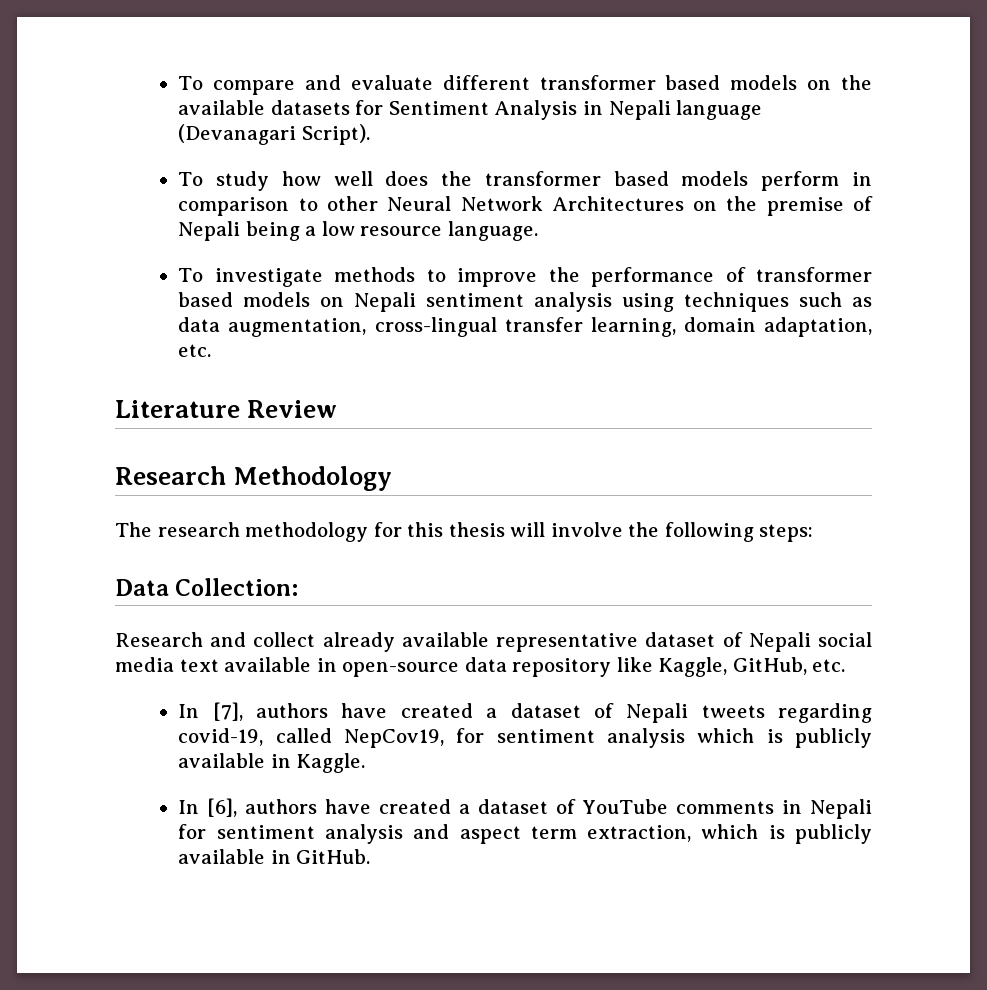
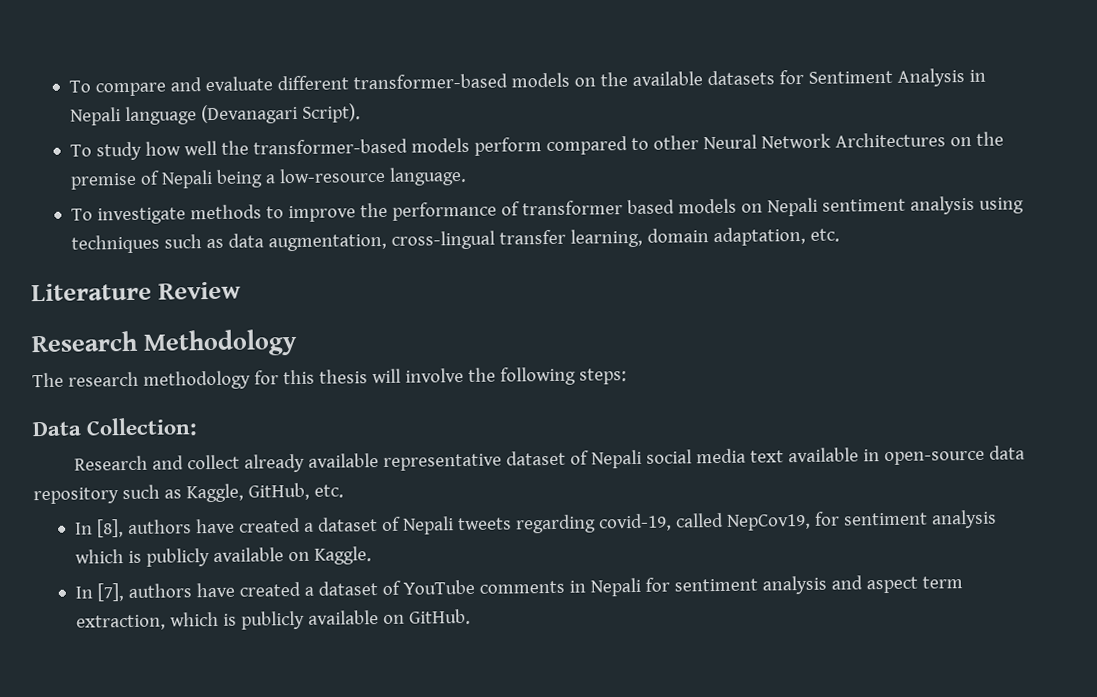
- To compare and evaluate different transformer based models on the available datasets for Sentiment Analysis in Nepali language (Devanagari Script).
+ To compare and evaluate different transformer-based models on the available datasets for Sentiment Analysis in Nepali language (Devanagari Script).
- To study how well does the transformer based models perform in comparison to other Neural Network Architectures on the premise of Nepali being a low resource language.
+ To study how well the transformer-based models perform compared to other Neural Network Architectures on the premise of Nepali being a low-resource language.
- Research and collect already available representative dataset of Nepali social media text available in open-source data repository like Kaggle, GitHub, etc.
+ Research and collect already available representative dataset of Nepali social media text available in open-source data repository such as Kaggle, GitHub, etc.
- In [7], authors have created a dataset of Nepali tweets regarding covid-19, called NepCov19, for sentiment analysis which is publicly available in Kaggle.
+ In [8], authors have created a dataset of Nepali tweets regarding covid-19, called NepCov19, for sentiment analysis which is publicly available on Kaggle.
- In [6], authors have created a dataset of YouTube comments in Nepali for sentiment analysis and aspect term extraction, which is publicly available in GitHub.
+ In [7], authors have created a dataset of YouTube comments in Nepali for sentiment analysis and aspect term extraction, which is publicly available on GitHub.

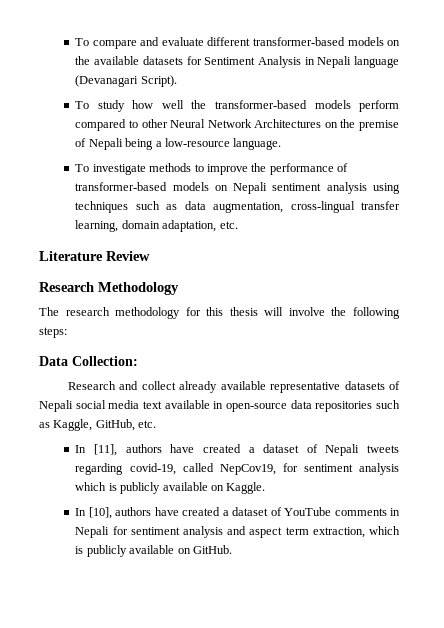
- To investigate methods to improve the performance of transformer based models on Nepali sentiment analysis using techniques such as data augmentation, cross-lingual transfer learning, domain adaptation, etc.
+ To investigate methods to improve the performance of transformer-based models on Nepali sentiment analysis using techniques such as data augmentation, cross-lingual transfer learning, domain adaptation, etc.
- Research and collect already available representative dataset of Nepali social media text available in open-source data repository such as Kaggle, GitHub, etc.
+ Research and collect already available representative datasets of Nepali social media text available in open-source data repositories such as Kaggle, GitHub, etc.
- In [8], authors have created a dataset of Nepali tweets regarding covid-19, called NepCov19, for sentiment analysis which is publicly available on Kaggle.
+ In [11], authors have created a dataset of Nepali tweets regarding covid-19, called NepCov19, for sentiment analysis which is publicly available on Kaggle.
- In [7], authors have created a dataset of YouTube comments in Nepali for sentiment analysis and aspect term extraction, which is publicly available on GitHub.
+ In [10], authors have created a dataset of YouTube comments in Nepali for sentiment analysis and aspect term extraction, which is publicly available on GitHub.

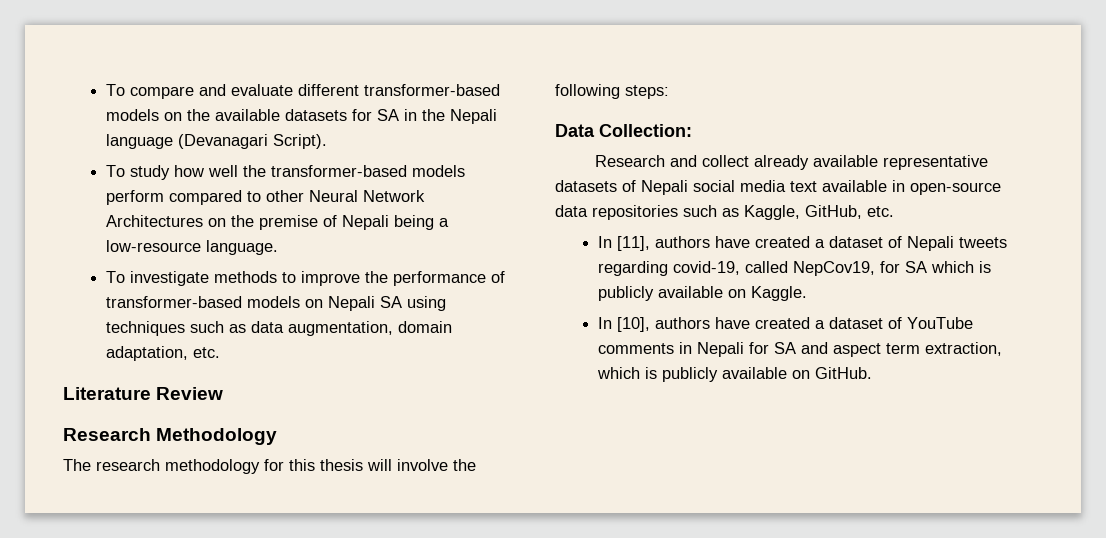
- To compare and evaluate different transformer-based models on the available datasets for Sentiment Analysis in Nepali language (Devanagari Script).
+ To compare and evaluate different transformer-based models on the available datasets for SA in the Nepali language (Devanagari Script).
- To investigate methods to improve the performance of transformer-based models on Nepali sentiment analysis using techniques such as data augmentation, cross-lingual transfer learning, domain adaptation, etc.
+ To investigate methods to improve the performance of transformer-based models on Nepali SA using techniques such as data augmentation, domain adaptation, etc.
- In [11], authors have created a dataset of Nepali tweets regarding covid-19, called NepCov19, for sentiment analysis which is publicly available on Kaggle.
+ In [11], authors have created a dataset of Nepali tweets regarding covid-19, called NepCov19, for SA which is publicly available on Kaggle.
- In [10], authors have created a dataset of YouTube comments in Nepali for sentiment analysis and aspect term extraction, which is publicly available on GitHub.
+ In [10], authors have created a dataset of YouTube comments in Nepali for SA and aspect term extraction, which is publicly available on GitHub.

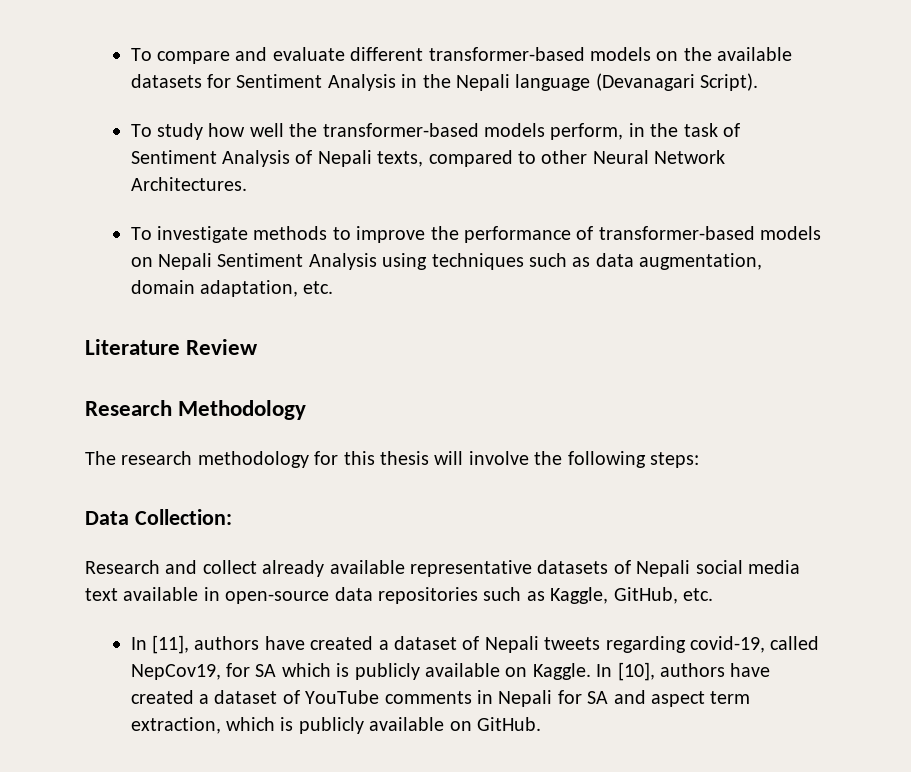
- To compare and evaluate different transformer-based models on the available datasets for SA in the Nepali language (Devanagari Script).
+ To compare and evaluate different transformer-based models on the available datasets for Sentiment Analysis in the Nepali language (Devanagari Script).
- To study how well the transformer-based models perform compared to other Neural Network Architectures on the premise of Nepali being a low-resource language.
+ To study how well the transformer-based models perform, in the task of Sentiment Analysis of Nepali texts, compared to other Neural Network Architectures.
- To investigate methods to improve the performance of transformer-based models on Nepali SA using techniques such as data augmentation, domain adaptation, etc.
+ To investigate methods to improve the performance of transformer-based models on Nepali Sentiment Analysis using techniques such as data augmentation, domain adaptation, etc.
- In [11], authors have created a dataset of Nepali tweets regarding covid-19, called NepCov19, for SA which is publicly available on Kaggle.
- In [10], authors have created a dataset of YouTube comments in Nepali for SA and aspect term extraction, which is publicly available on GitHub.
+ In [11], authors have created a dataset of Nepali tweets regarding covid-19, called NepCov19, for SA which is publicly available on Kaggle. In [10], authors have created a dataset of YouTube comments in Nepali for SA and aspect term extraction, which is publicly available on GitHub.

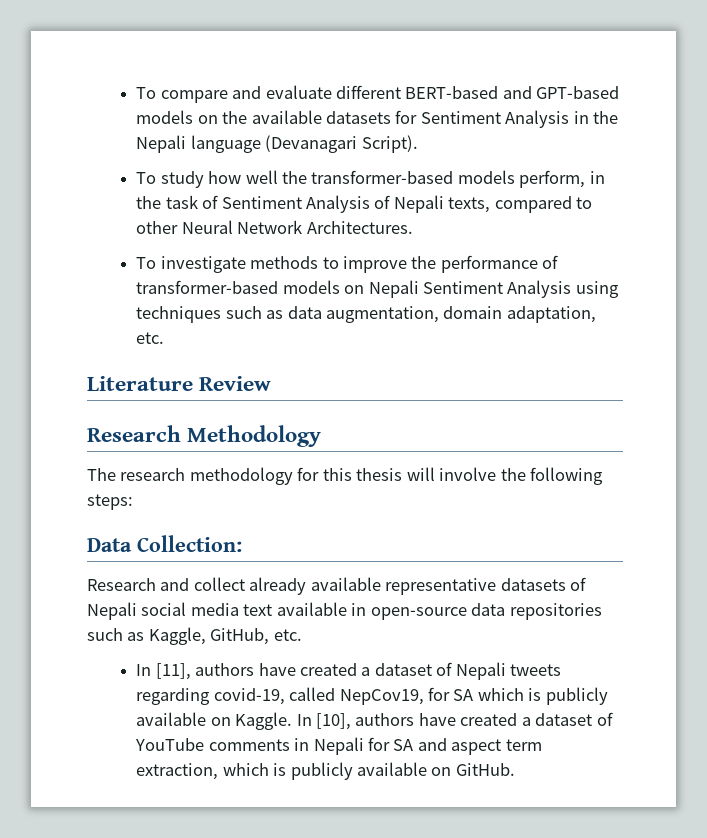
- To compare and evaluate different transformer-based models on the available datasets for Sentiment Analysis in the Nepali language (Devanagari Script).
+ To compare and evaluate different BERT-based and GPT-based models on the available datasets for Sentiment Analysis in the Nepali language (Devanagari Script).

